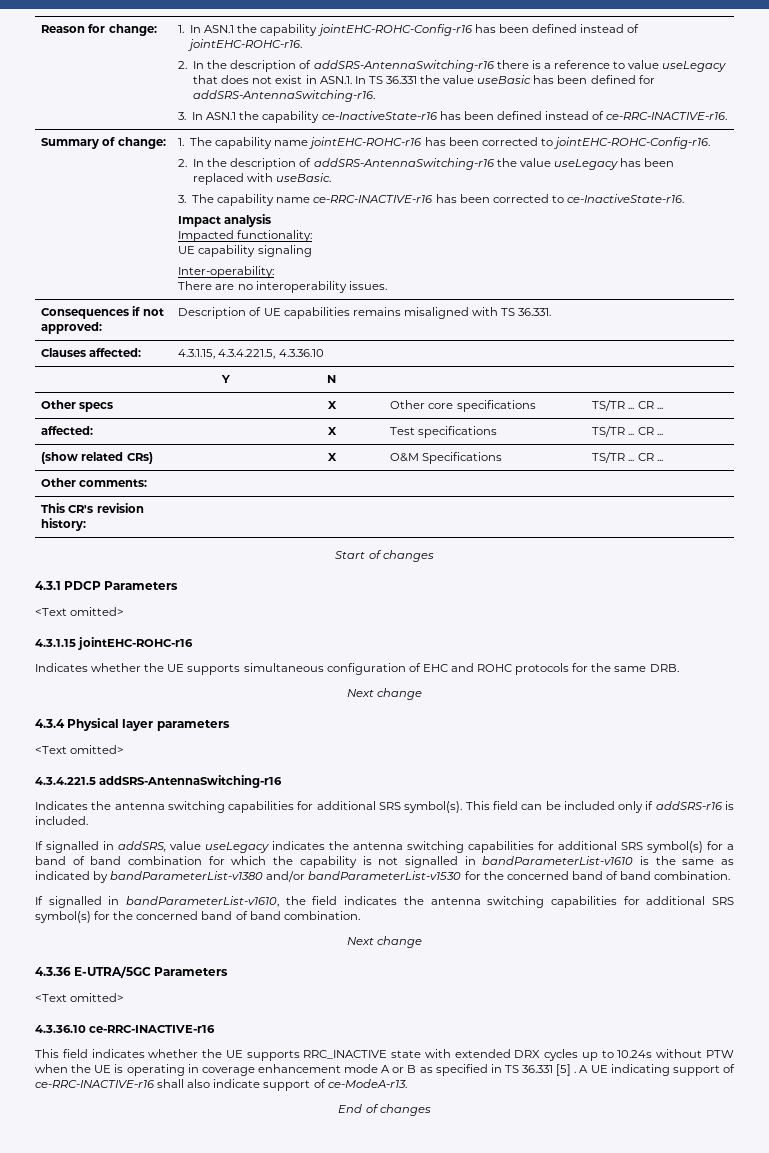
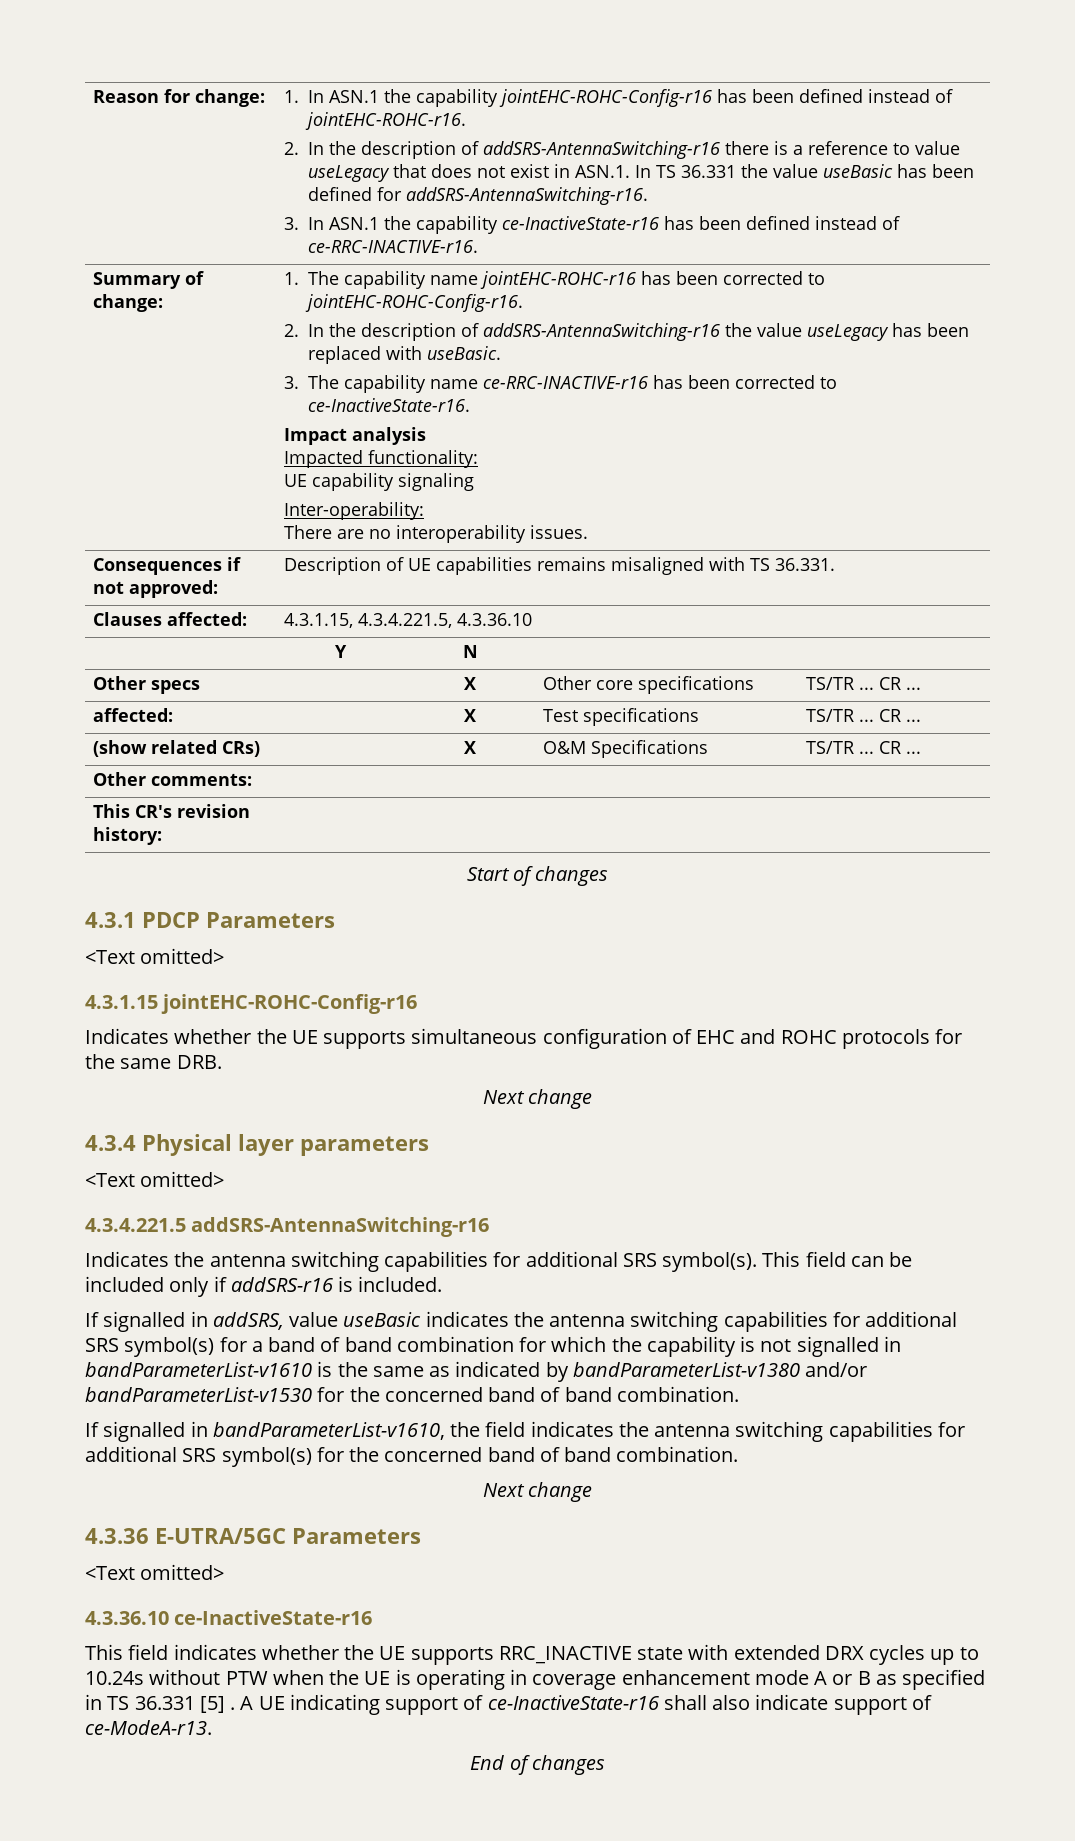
- 4.3.1.15 jointEHC-ROHC-r16
+ 4.3.1.15 jointEHC-ROHC-Config-r16
- If signalled in addSRS, value useLegacy indicates the antenna switching capabilities for additional SRS symbol(s) for a band of band combination for which the capability is not signalled in bandParameterList-v1610 is the same as indicated by bandParameterList-v1380 and/or bandParameterList-v1530 for the concerned band of band combination.
+ If signalled in addSRS, value useBasic indicates the antenna switching capabilities for additional SRS symbol(s) for a band of band combination for which the capability is not signalled in bandParameterList-v1610 is the same as indicated by bandParameterList-v1380 and/or bandParameterList-v1530 for the concerned band of band combination.
- 4.3.36.10 ce-RRC-INACTIVE-r16
+ 4.3.36.10 ce-InactiveState-r16
- A UE indicating support of ce-RRC-INACTIVE-r16 shall also indicate support of ce-ModeA-r13.
+ A UE indicating support of ce-InactiveState-r16 shall also indicate support of ce-ModeA-r13.

